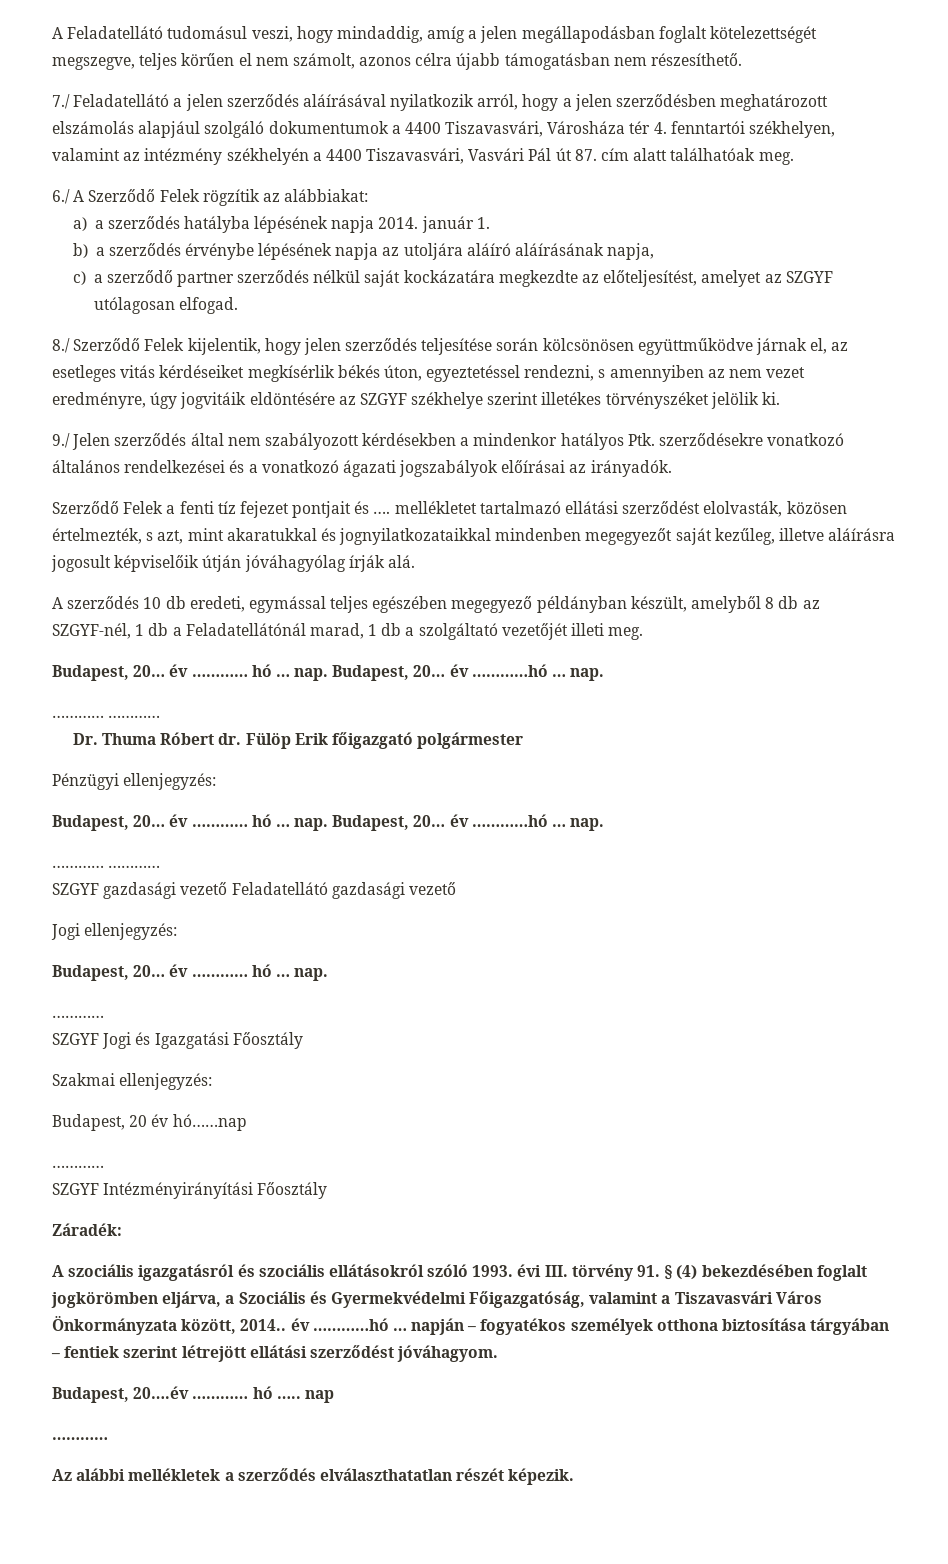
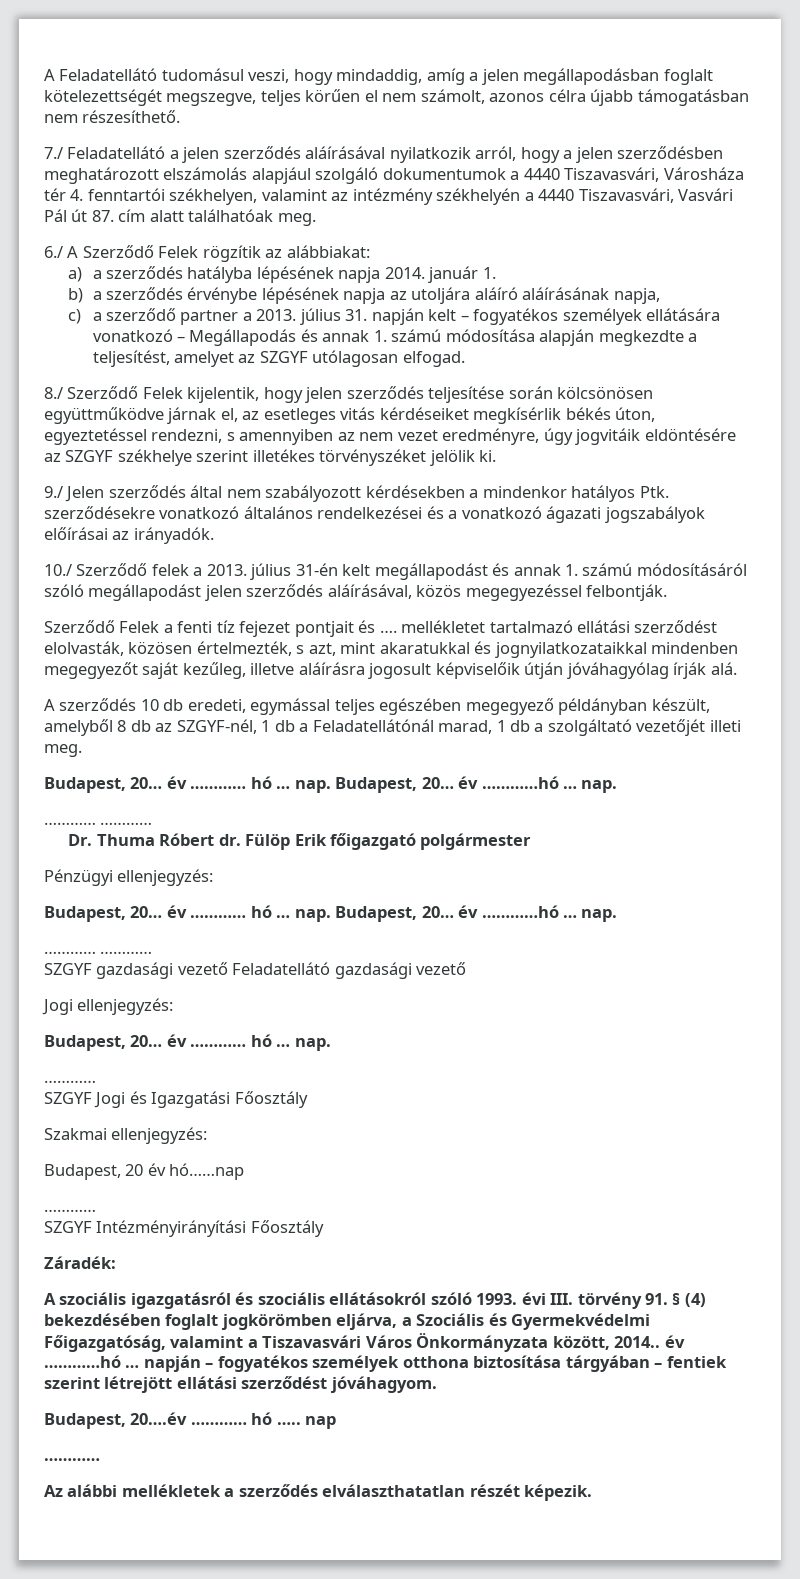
- 7./ Feladatellátó a jelen szerződés aláírásával nyilatkozik arról, hogy a jelen szerződésben meghatározott elszámolás alapjául szolgáló dokumentumok a 4400 Tiszavasvári, Városháza tér 4. fenntartói székhelyen, valamint az intézmény székhelyén a 4400 Tiszavasvári, Vasvári Pál út 87. cím alatt találhatóak meg.
+ 7./ Feladatellátó a jelen szerződés aláírásával nyilatkozik arról, hogy a jelen szerződésben meghatározott elszámolás alapjául szolgáló dokumentumok a 4440 Tiszavasvári, Városháza tér 4. fenntartói székhelyen, valamint az intézmény székhelyén a 4440 Tiszavasvári, Vasvári Pál út 87. cím alatt találhatóak meg.
- c) a szerződő partner szerződés nélkül saját kockázatára megkezdte az előteljesítést, amelyet az SZGYF utólagosan elfogad.
+ c) a szerződő partner a 2013. július 31. napján kelt – fogyatékos személyek ellátására vonatkozó – Megállapodás és annak 1. számú módosítása alapján megkezdte a teljesítést, amelyet az SZGYF utólagosan elfogad.
+ 10./ Szerződő felek a 2013. július 31-én kelt megállapodást és annak 1. számú módosításáról szóló megállapodást jelen szerződés aláírásával, közös megegyezéssel felbontják.

